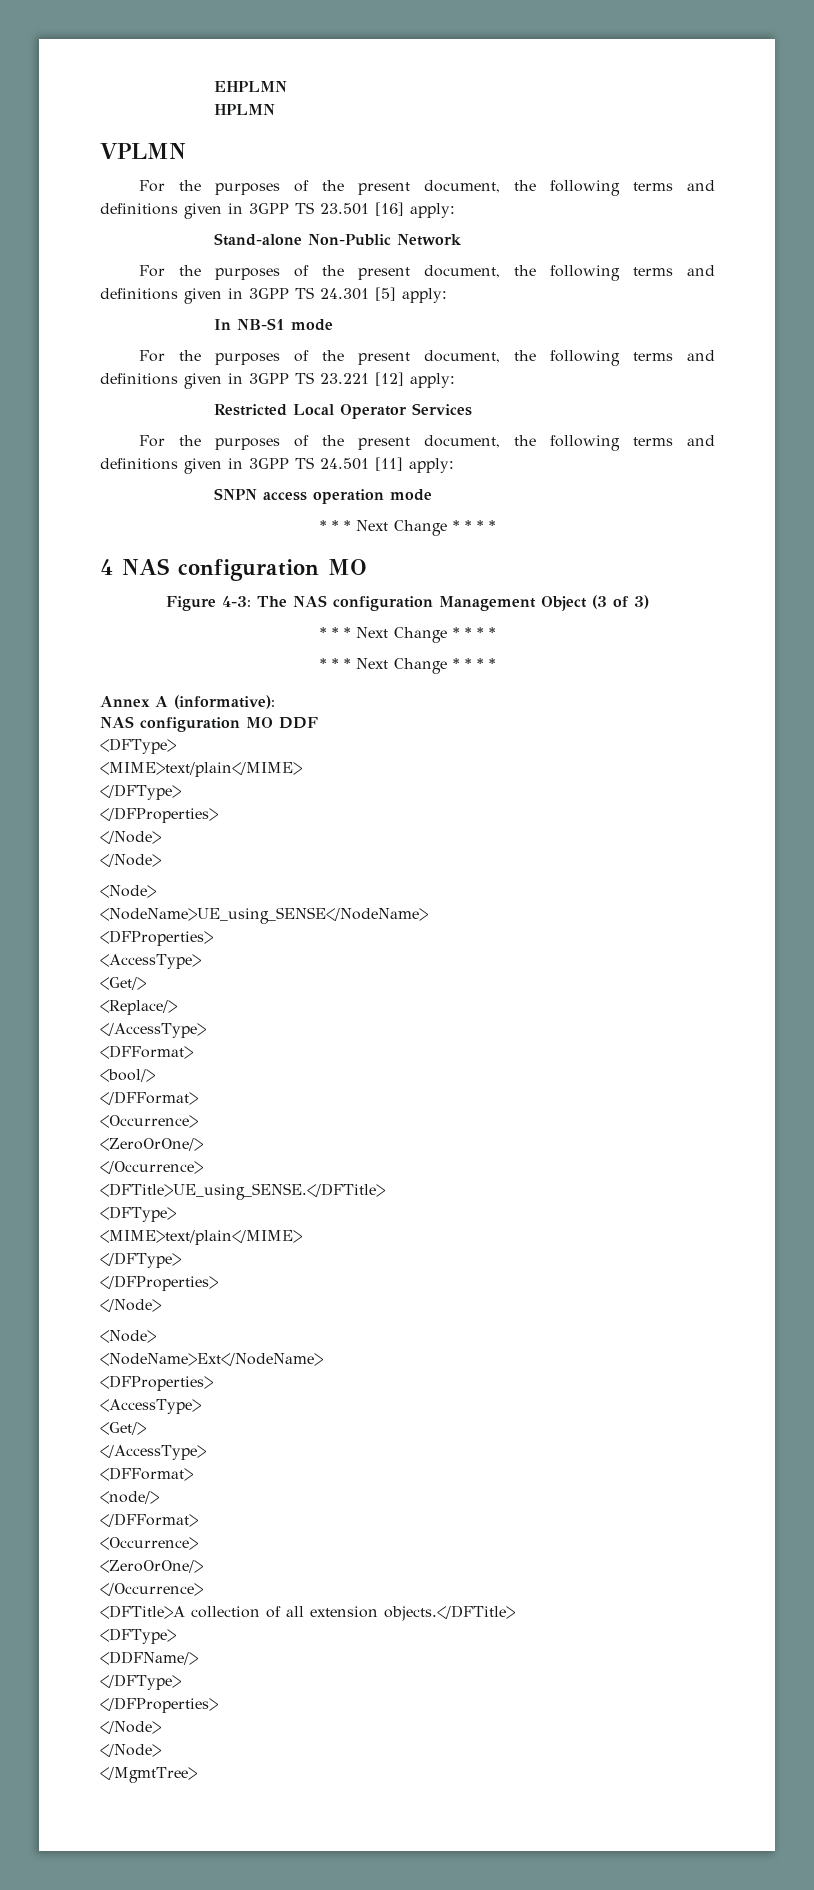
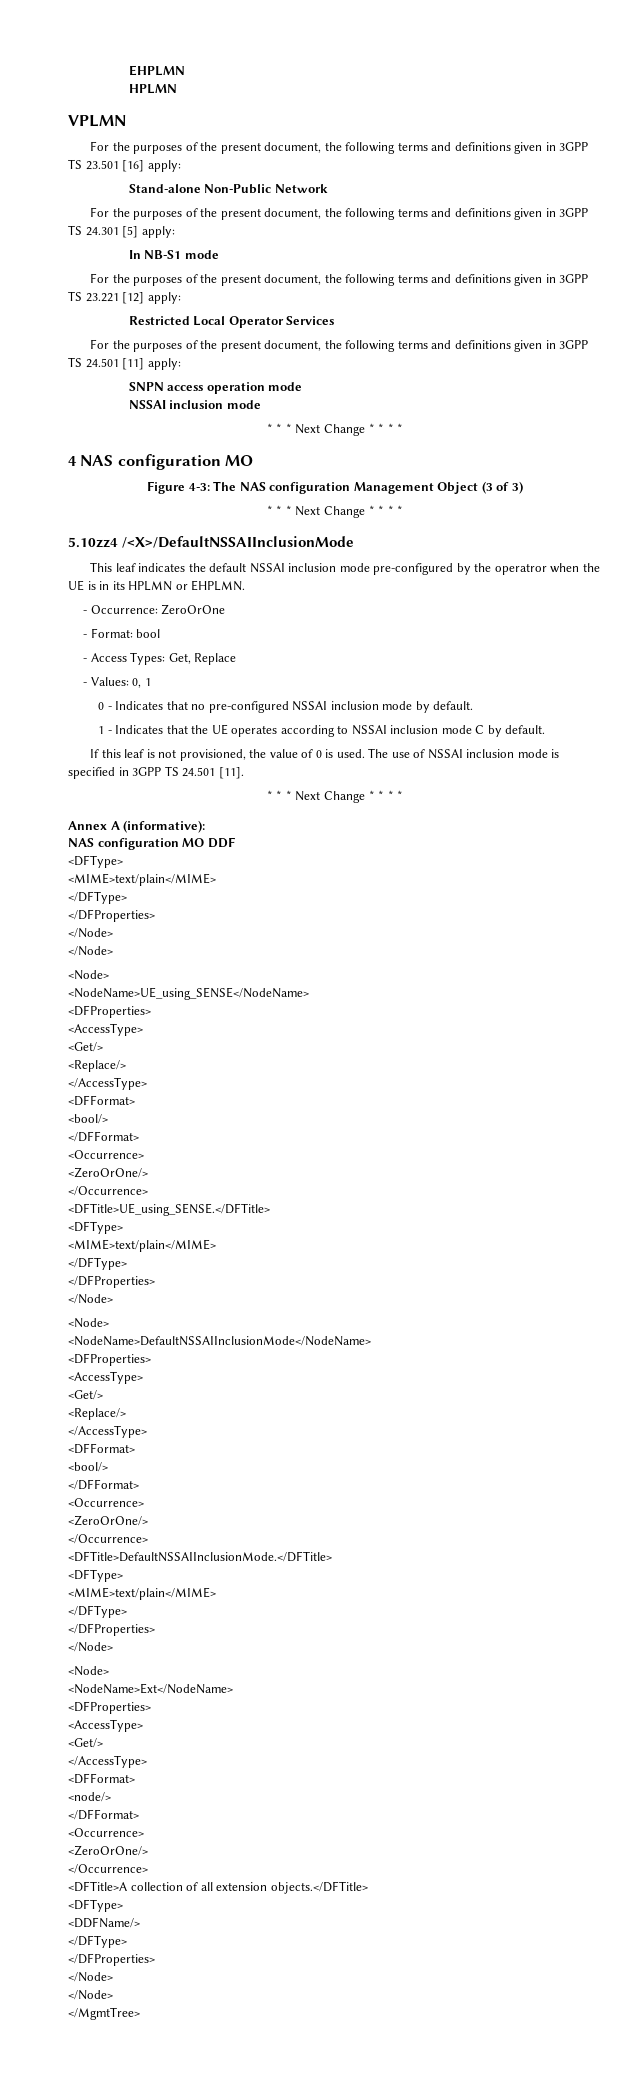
  SNPN access operation mode
+ NSSAI inclusion mode
+ 5.10zz4 /<X>/DefaultNSSAIInclusionMode
+ This leaf indicates the default NSSAI inclusion mode pre-configured by the operatror when the UE is in its HPLMN or EHPLMN.
+ - Occurrence: ZeroOrOne
+ - Format: bool
+ - Access Types: Get, Replace
+ - Values: 0, 1
+ 0 - Indicates that no pre-configured NSSAI inclusion mode by default.
+ 1 - Indicates that the UE operates according to NSSAI inclusion mode C by default.
+ If this leaf is not provisioned, the value of 0 is used. The use of NSSAI inclusion mode is specified in 3GPP TS 24.501 [11].
+ <NodeName>DefaultNSSAIInclusionMode</NodeName>
+ <DFProperties>
+ <AccessType>
+ <Get/>
+ <Replace/>
+ </AccessType>
+ <DFFormat>
+ <bool/>
+ </DFFormat>
+ <Occurrence>
+ <ZeroOrOne/>
+ </Occurrence>
+ <DFTitle>DefaultNSSAIInclusionMode.</DFTitle>
+ <DFType>
+ <MIME>text/plain</MIME>
+ </DFType>
+ </DFProperties>
+ </Node>
+ <Node>

